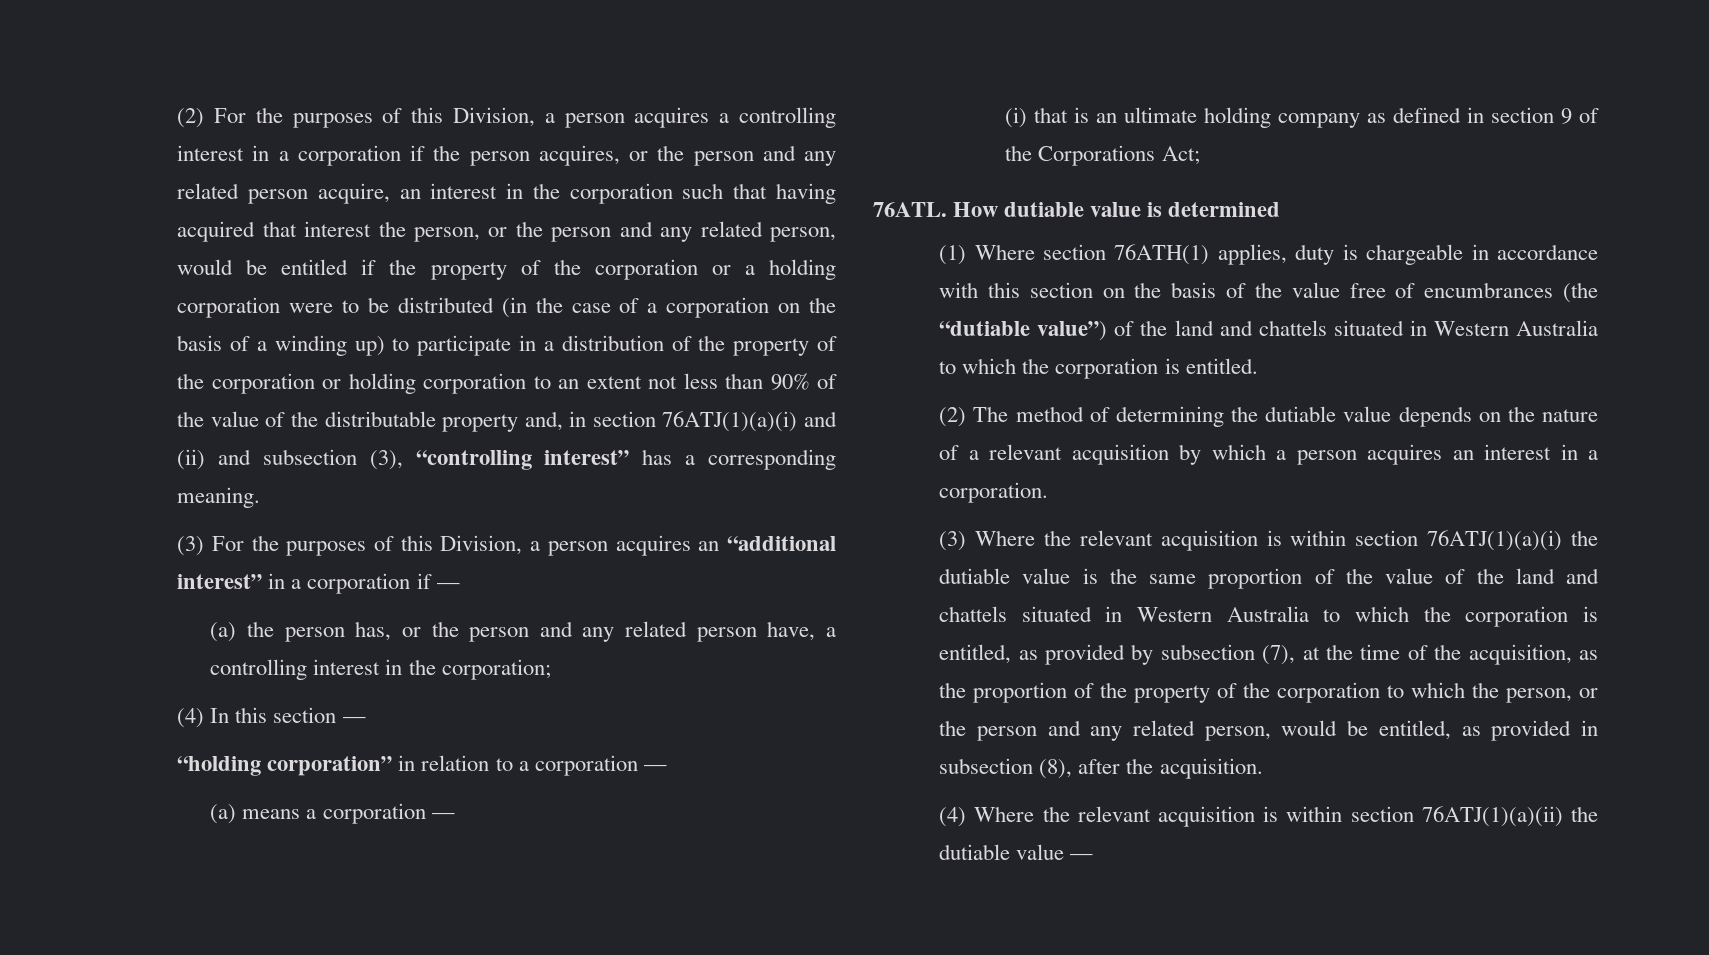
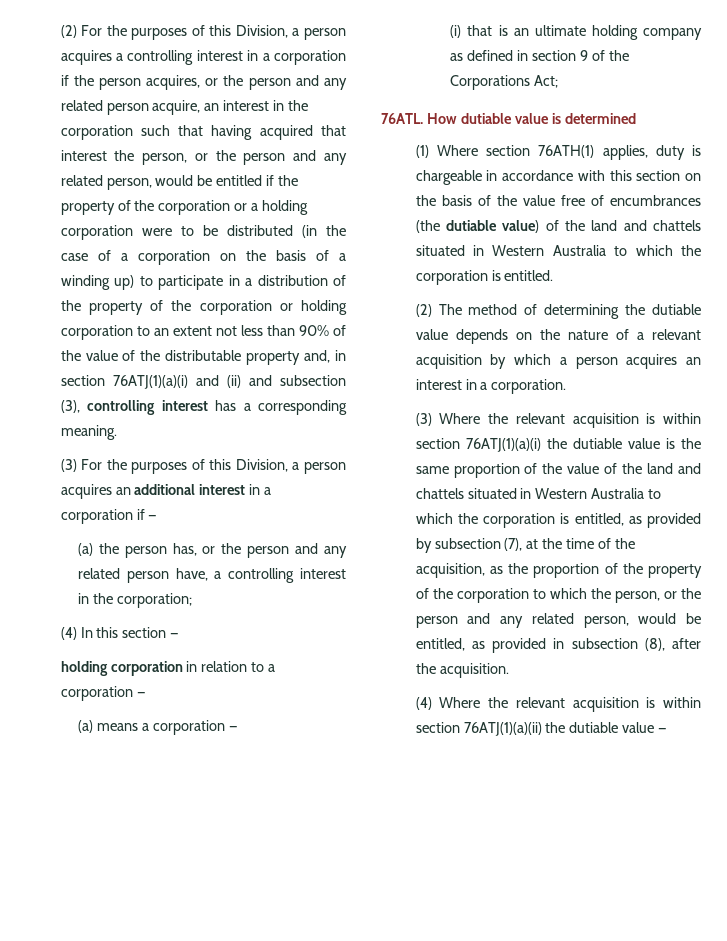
- (2) For the purposes of this Division, a person acquires a controlling interest in a corporation if the person acquires, or the person and any related person acquire, an interest in the corporation such that having acquired that interest the person, or the person and any related person, would be entitled if the property of the corporation or a holding corporation were to be distributed (in the case of a corporation on the basis of a winding up) to participate in a distribution of the property of the corporation or holding corporation to an extent not less than 90% of the value of the distributable property and, in section 76ATJ(1)(a)(i) and (ii) and subsection (3), “controlling interest” has a corresponding meaning.
+ (2) For the purposes of this Division, a person acquires a controlling interest in a corporation if the person acquires, or the person and any related person acquire, an interest in the corporation such that having acquired that interest the person, or the person and any related person, would be entitled if the property of the corporation or a holding corporation were to be distributed (in the case of a corporation on the basis of a winding up) to participate in a distribution of the property of the corporation or holding corporation to an extent not less than 90% of the value of the distributable property and, in section 76ATJ(1)(a)(i) and (ii) and subsection (3), controlling interest has a corresponding meaning.
- (3) For the purposes of this Division, a person acquires an “additional interest” in a corporation if —
+ (3) For the purposes of this Division, a person acquires an additional interest in a corporation if —
- “holding corporation” in relation to a corporation —
+ holding corporation in relation to a corporation —
- (1) Where section 76ATH(1) applies, duty is chargeable in accordance with this section on the basis of the value free of encumbrances (the “dutiable value”) of the land and chattels situated in Western Australia to which the corporation is entitled.
+ (1) Where section 76ATH(1) applies, duty is chargeable in accordance with this section on the basis of the value free of encumbrances (the dutiable value) of the land and chattels situated in Western Australia to which the corporation is entitled.

